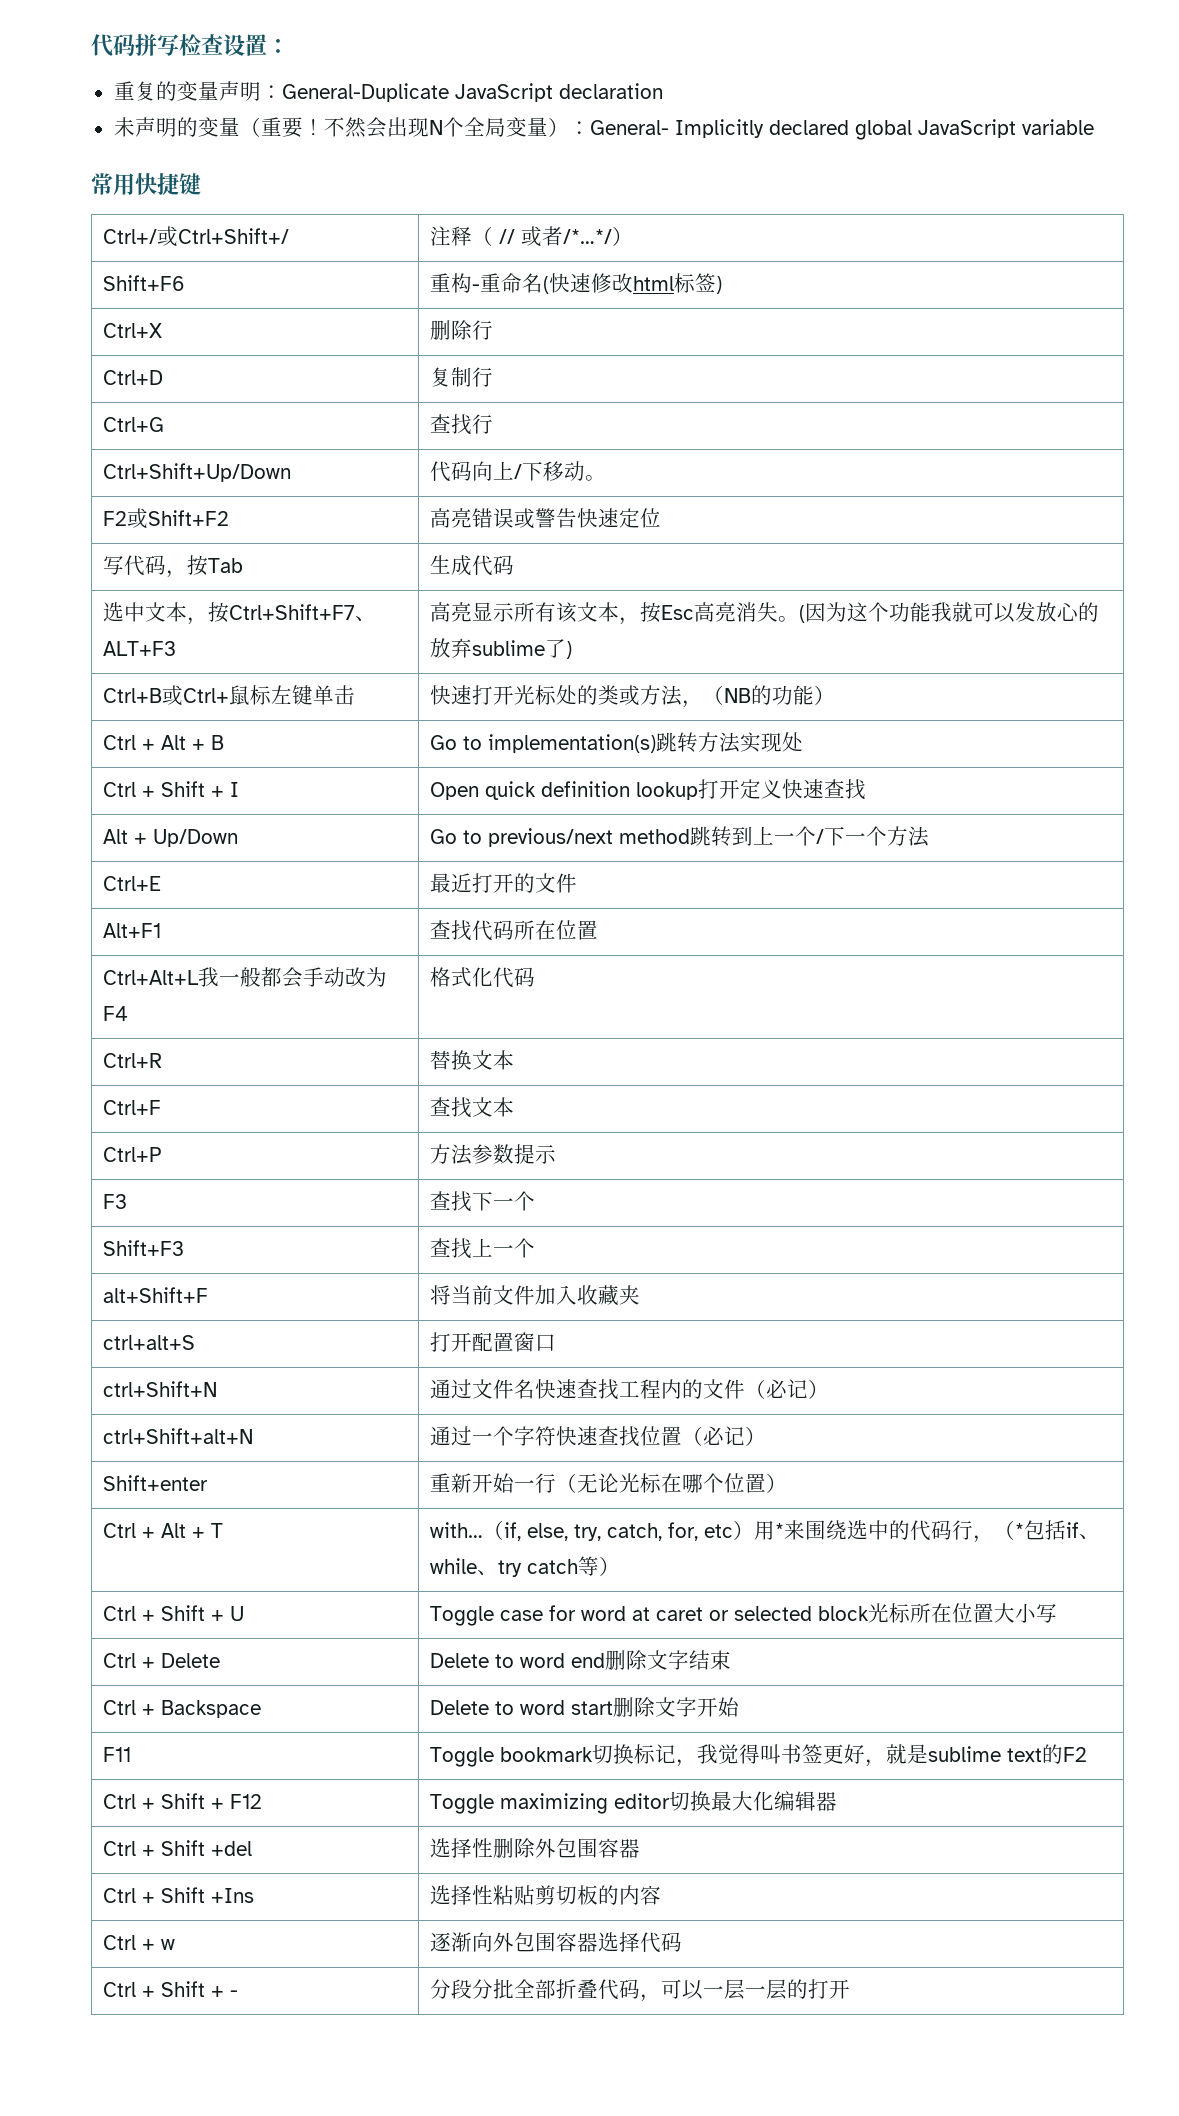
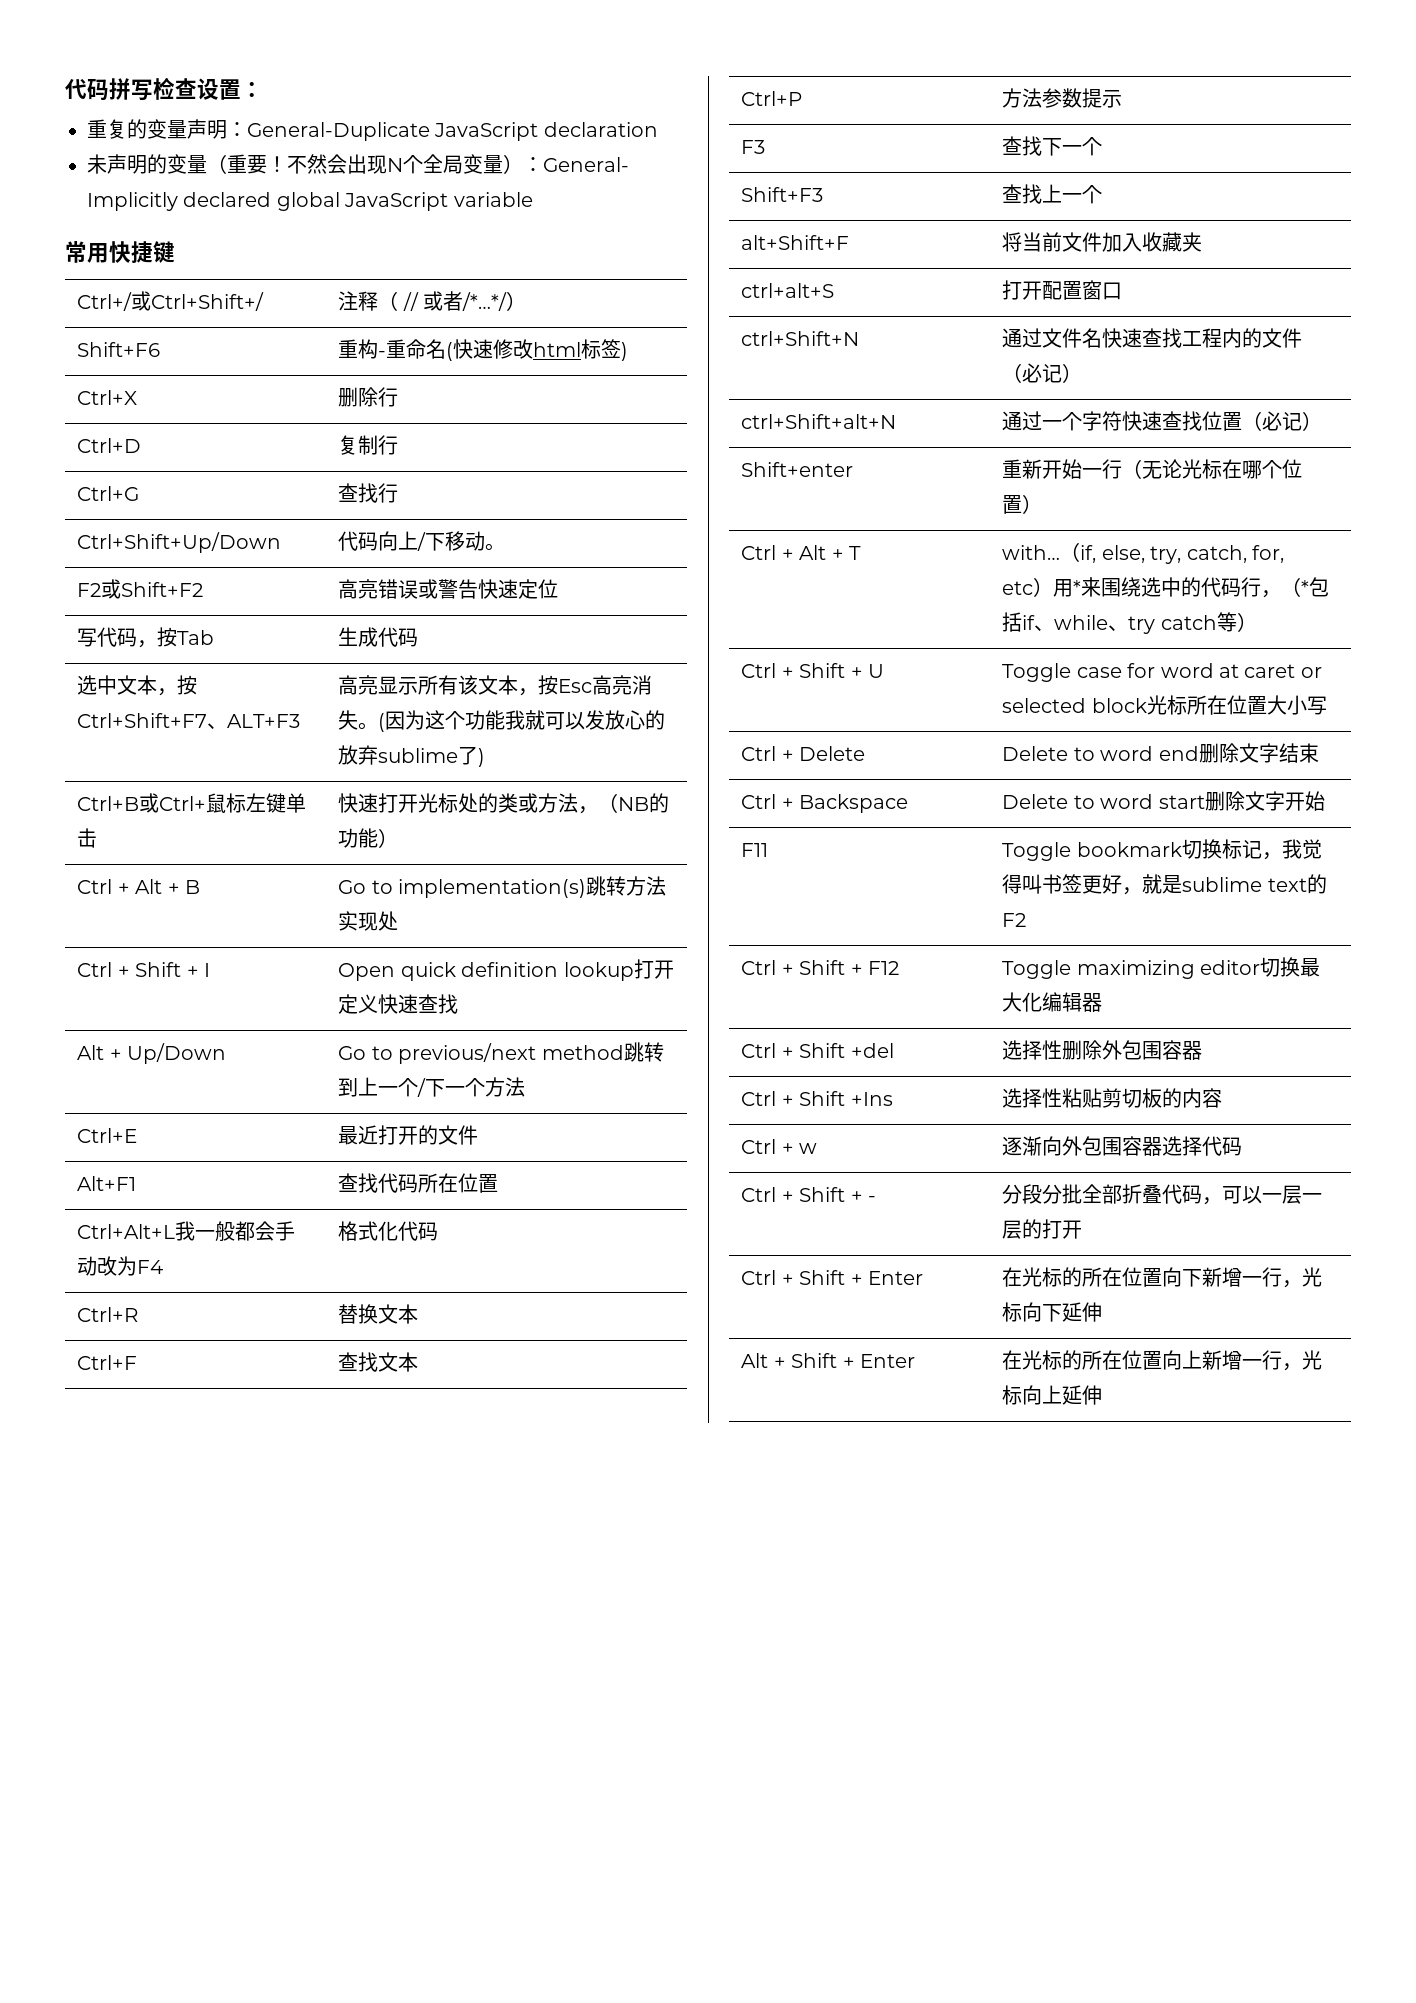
+ Ctrl + Shift + Enter | 在光标的所在位置向下新增一行，光标向下延伸
+ Alt + Shift + Enter | 在光标的所在位置向上新增一行，光标向上延伸

